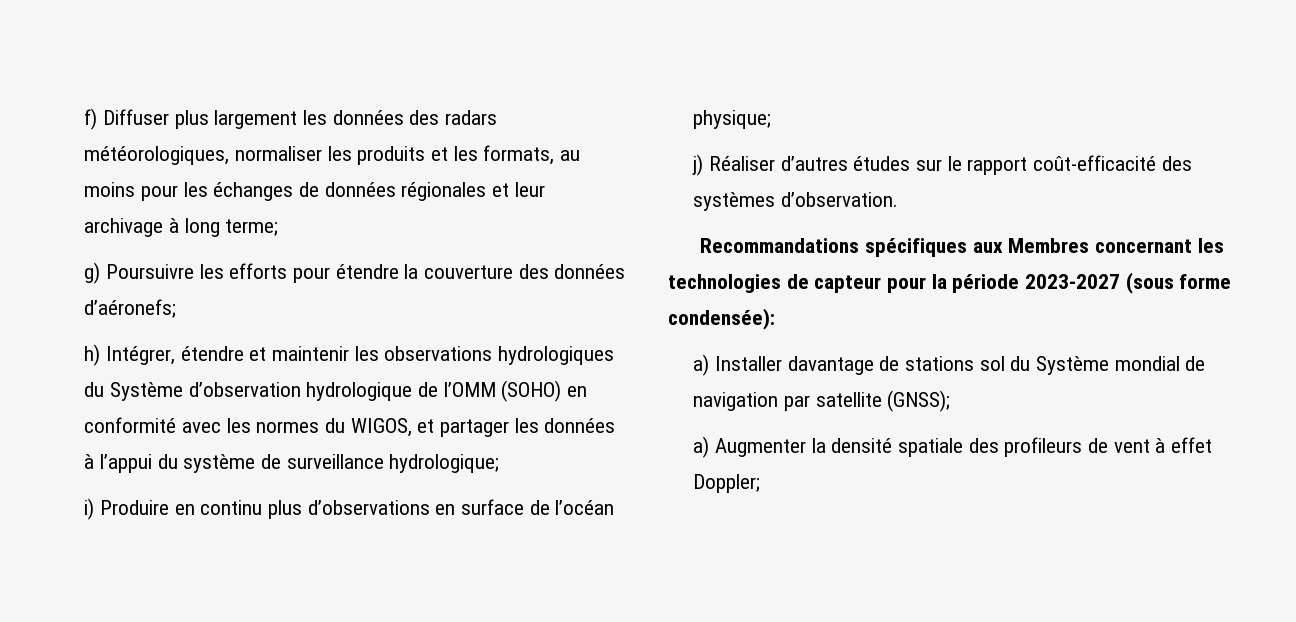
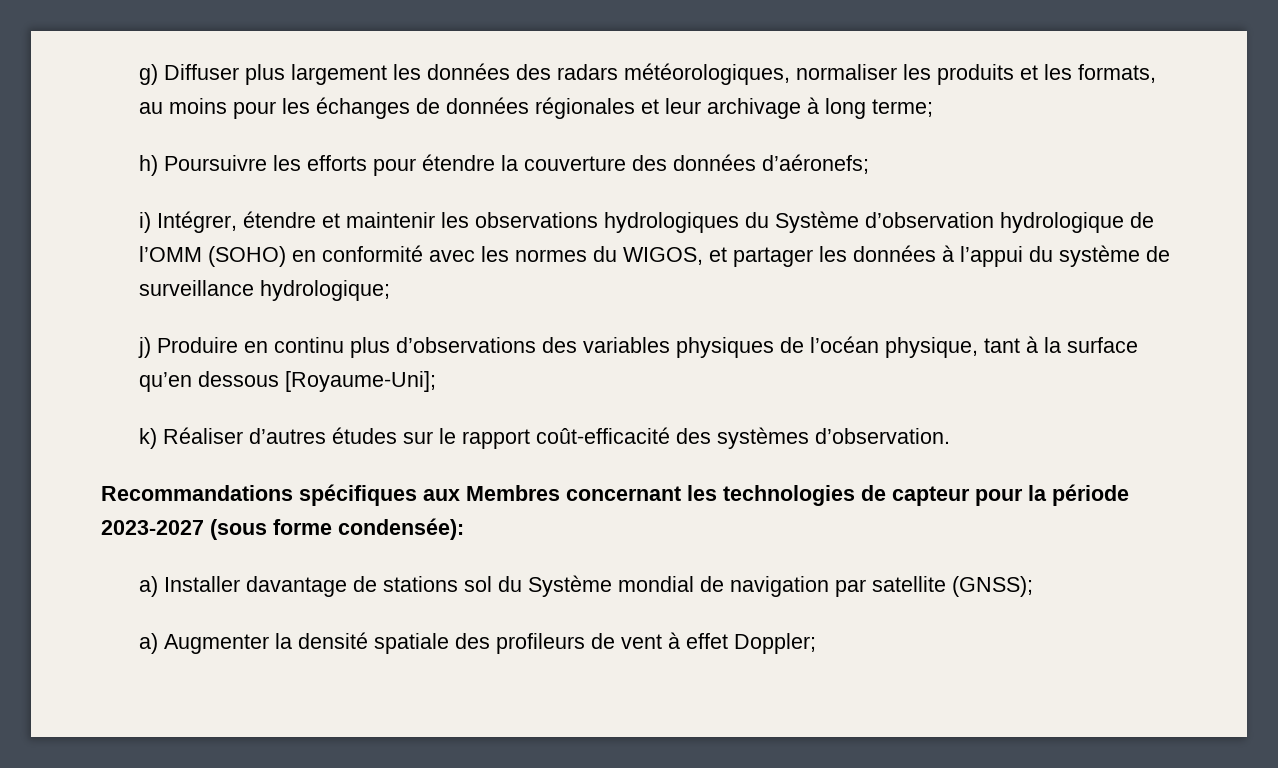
- f) Diffuser plus largement les données des radars météorologiques, normaliser les produits et les formats, au moins pour les échanges de données régionales et leur archivage à long terme;
+ g) Diffuser plus largement les données des radars météorologiques, normaliser les produits et les formats, au moins pour les échanges de données régionales et leur archivage à long terme;
- g) Poursuivre les efforts pour étendre la couverture des données d’aéronefs;
+ h) Poursuivre les efforts pour étendre la couverture des données d’aéronefs;
- h) Intégrer, étendre et maintenir les observations hydrologiques du Système d’observation hydrologique de l’OMM (SOHO) en conformité avec les normes du WIGOS, et partager les données à l’appui du système de surveillance hydrologique;
+ i) Intégrer, étendre et maintenir les observations hydrologiques du Système d’observation hydrologique de l’OMM (SOHO) en conformité avec les normes du WIGOS, et partager les données à l’appui du système de surveillance hydrologique;
- i) Produire en continu plus d’observations en surface de l’océan physique;
- j) Réaliser d’autres études sur le rapport coût-efficacité des systèmes d’observation.
+ j) Produire en continu plus d’observations des variables physiques de l’océan physique, tant à la surface qu’en dessous [Royaume-Uni];
+ k) Réaliser d’autres études sur le rapport coût-efficacité des systèmes d’observation.

